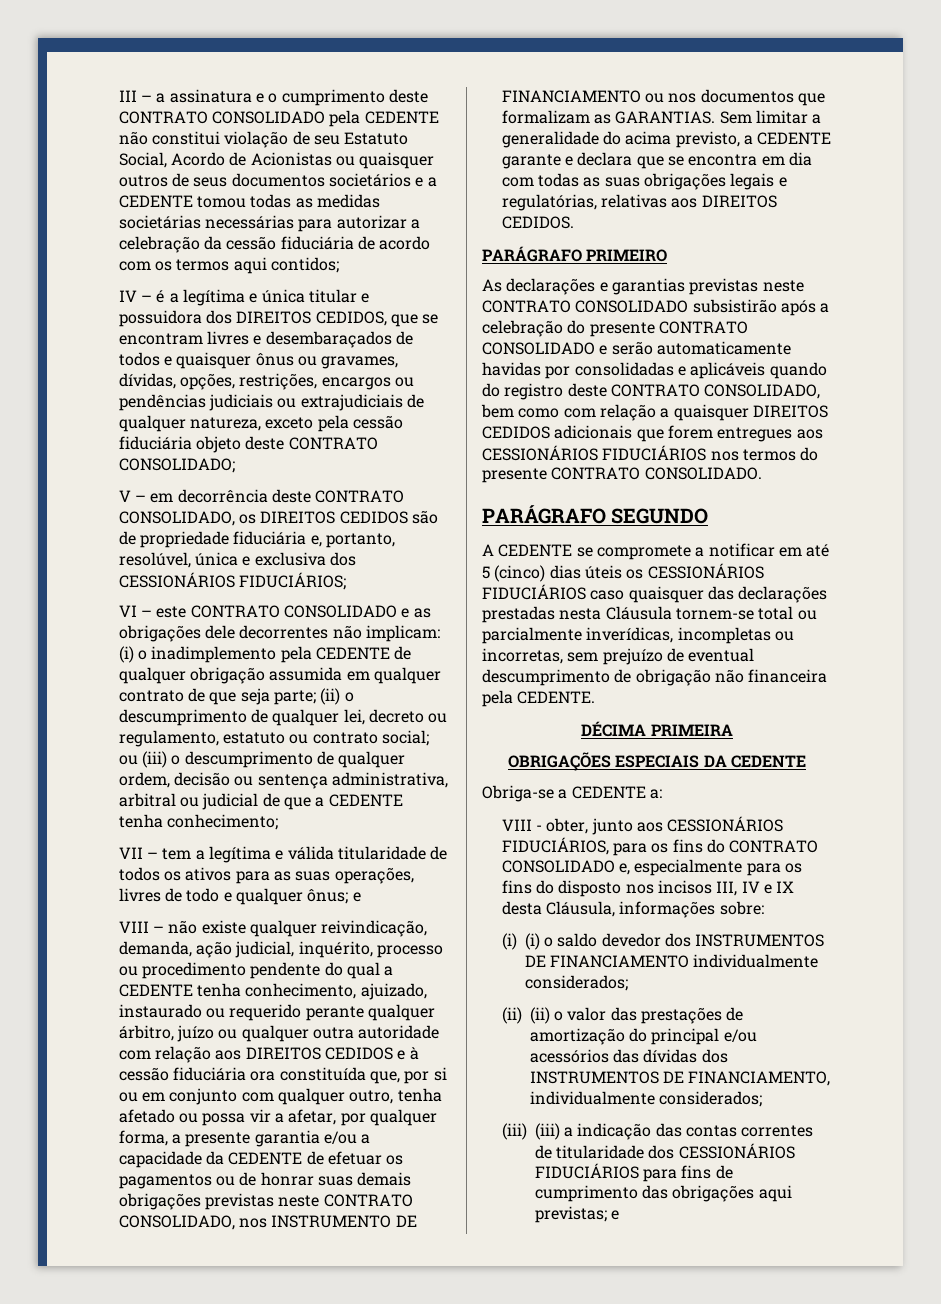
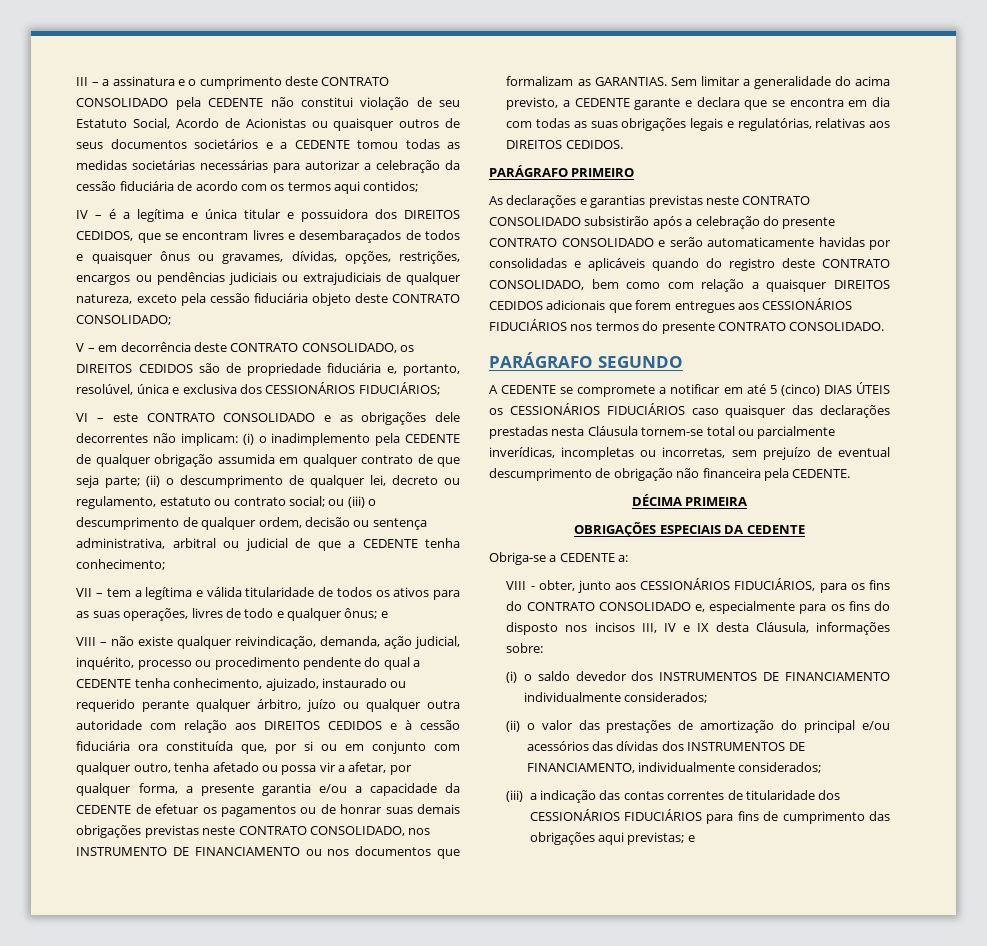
- A CEDENTE se compromete a notificar em até 5 (cinco) dias úteis os CESSIONÁRIOS FIDUCIÁRIOS caso quaisquer das declarações prestadas nesta Cláusula tornem-se total ou parcialmente inverídicas, incompletas ou incorretas, sem prejuízo de eventual descumprimento de obrigação não financeira pela CEDENTE.
+ A CEDENTE se compromete a notificar em até 5 (cinco) DIAS ÚTEIS os CESSIONÁRIOS FIDUCIÁRIOS caso quaisquer das declarações prestadas nesta Cláusula tornem-se total ou parcialmente inverídicas, incompletas ou incorretas, sem prejuízo de eventual descumprimento de obrigação não financeira pela CEDENTE.
- (i) (i) o saldo devedor dos INSTRUMENTOS DE FINANCIAMENTO individualmente considerados;
+ (i) o saldo devedor dos INSTRUMENTOS DE FINANCIAMENTO individualmente considerados;
- (ii) (ii) o valor das prestações de amortização do principal e/ou acessórios das dívidas dos INSTRUMENTOS DE FINANCIAMENTO, individualmente considerados;
+ (ii) o valor das prestações de amortização do principal e/ou acessórios das dívidas dos INSTRUMENTOS DE FINANCIAMENTO, individualmente considerados;
- (iii) (iii) a indicação das contas correntes de titularidade dos CESSIONÁRIOS FIDUCIÁRIOS para fins de cumprimento das obrigações aqui previstas; e
+ (iii) a indicação das contas correntes de titularidade dos CESSIONÁRIOS FIDUCIÁRIOS para fins de cumprimento das obrigações aqui previstas; e

